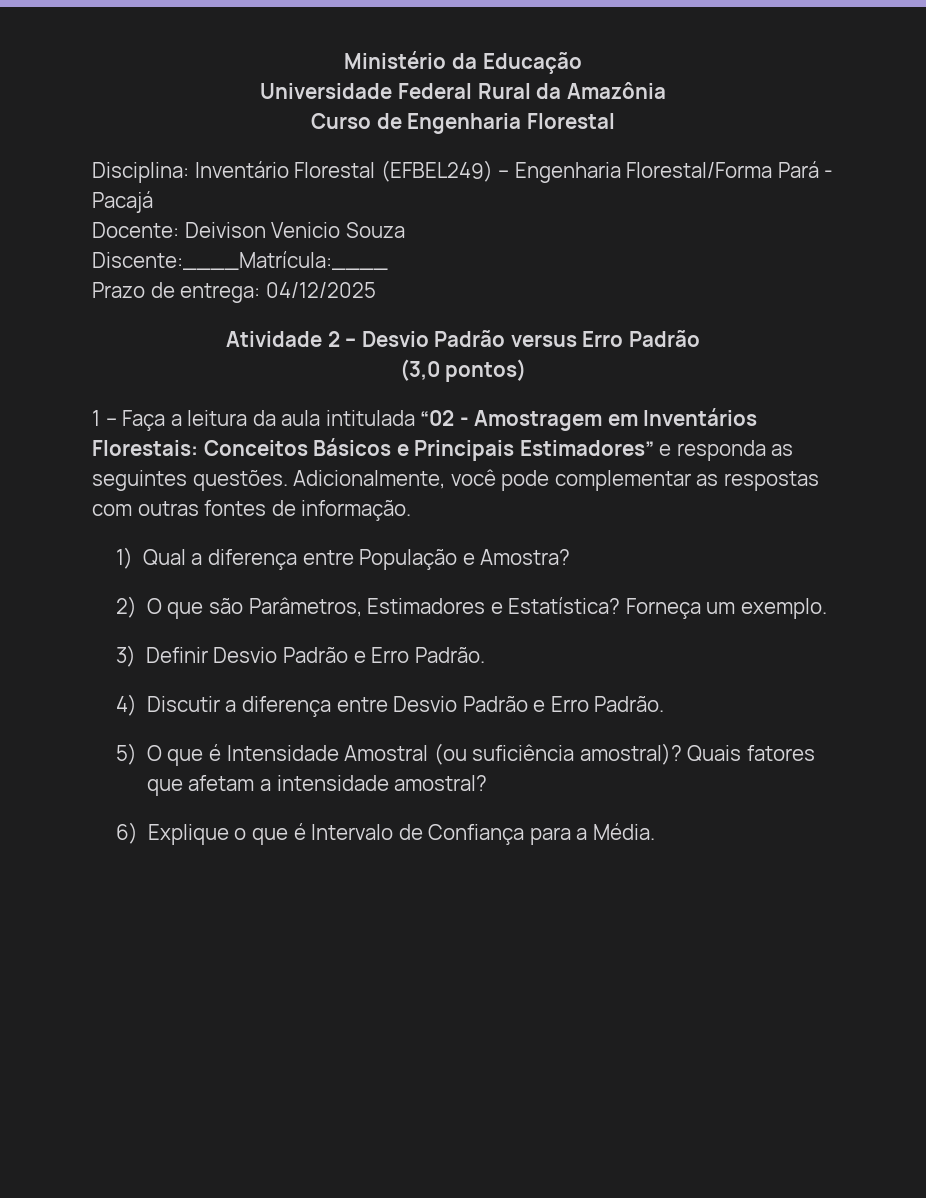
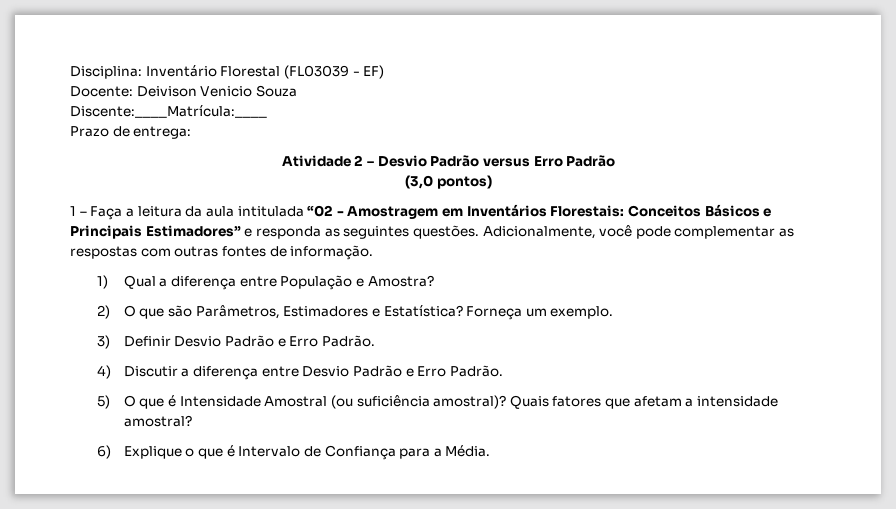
- Ministério da Educação
- Universidade Federal Rural da Amazônia
- Curso de Engenharia Florestal
- Disciplina: Inventário Florestal (EFBEL249) – Engenharia Florestal/Forma Pará - Pacajá
+ Disciplina: Inventário Florestal (FL03039 - EF)
- Prazo de entrega: 04/12/2025
+ Prazo de entrega:

